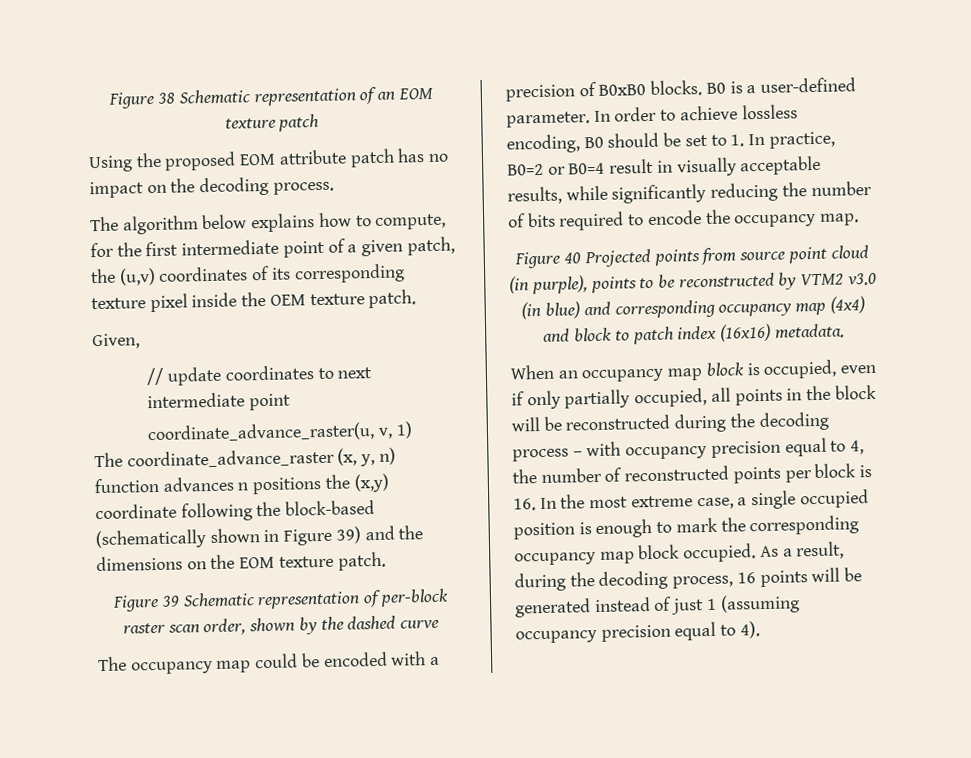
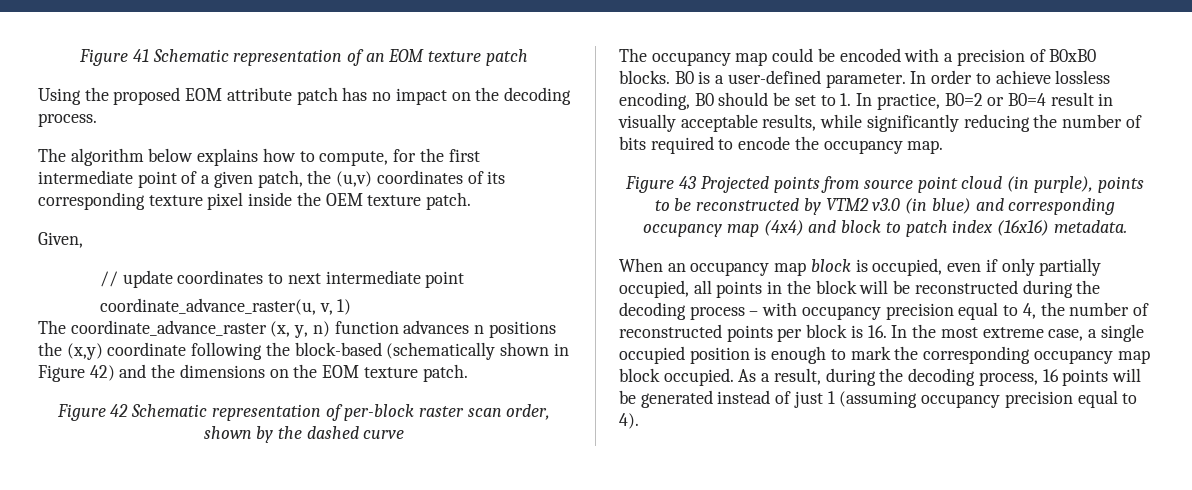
- Figure 38 Schematic representation of an EOM texture patch
+ Figure 41 Schematic representation of an EOM texture patch
- The coordinate_advance_raster (x, y, n) function advances n positions the (x,y) coordinate following the block-based (schematically shown in Figure 39) and the dimensions on the EOM texture patch.
+ The coordinate_advance_raster (x, y, n) function advances n positions the (x,y) coordinate following the block-based (schematically shown in Figure 42) and the dimensions on the EOM texture patch.
- Figure 39 Schematic representation of per-block raster scan order, shown by the dashed curve
+ Figure 42 Schematic representation of per-block raster scan order, shown by the dashed curve
- Figure 40 Projected points from source point cloud (in purple), points to be reconstructed by VTM2 v3.0 (in blue) and corresponding occupancy map (4x4) and block to patch index (16x16) metadata.
+ Figure 43 Projected points from source point cloud (in purple), points to be reconstructed by VTM2 v3.0 (in blue) and corresponding occupancy map (4x4) and block to patch index (16x16) metadata.

